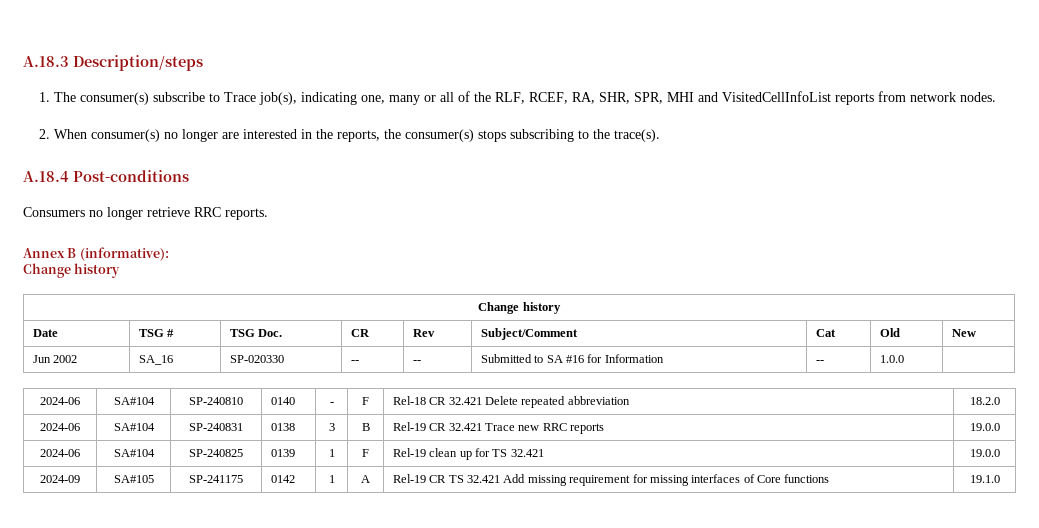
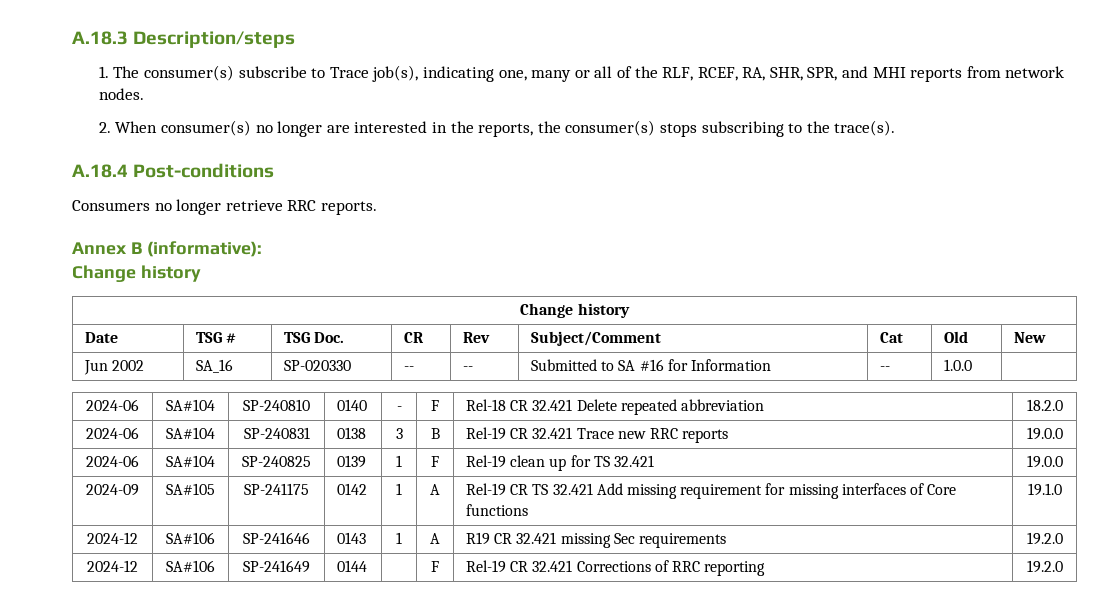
- 1. The consumer(s) subscribe to Trace job(s), indicating one, many or all of the RLF, RCEF, RA, SHR, SPR, MHI and VisitedCellInfoList reports from network nodes.
+ 1. The consumer(s) subscribe to Trace job(s), indicating one, many or all of the RLF, RCEF, RA, SHR, SPR, and MHI reports from network nodes.
+ 2024-12 | SA#106 | SP-241646 | 0143 | 1 | A | R19 CR 32.421 missing Sec requirements | 19.2.0
+ 2024-12 | SA#106 | SP-241649 | 0144 | | F | Rel-19 CR 32.421 Corrections of RRC reporting | 19.2.0

